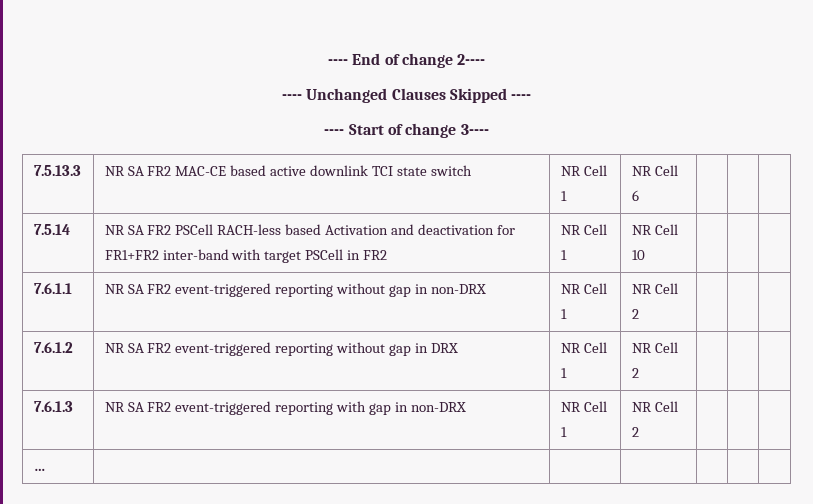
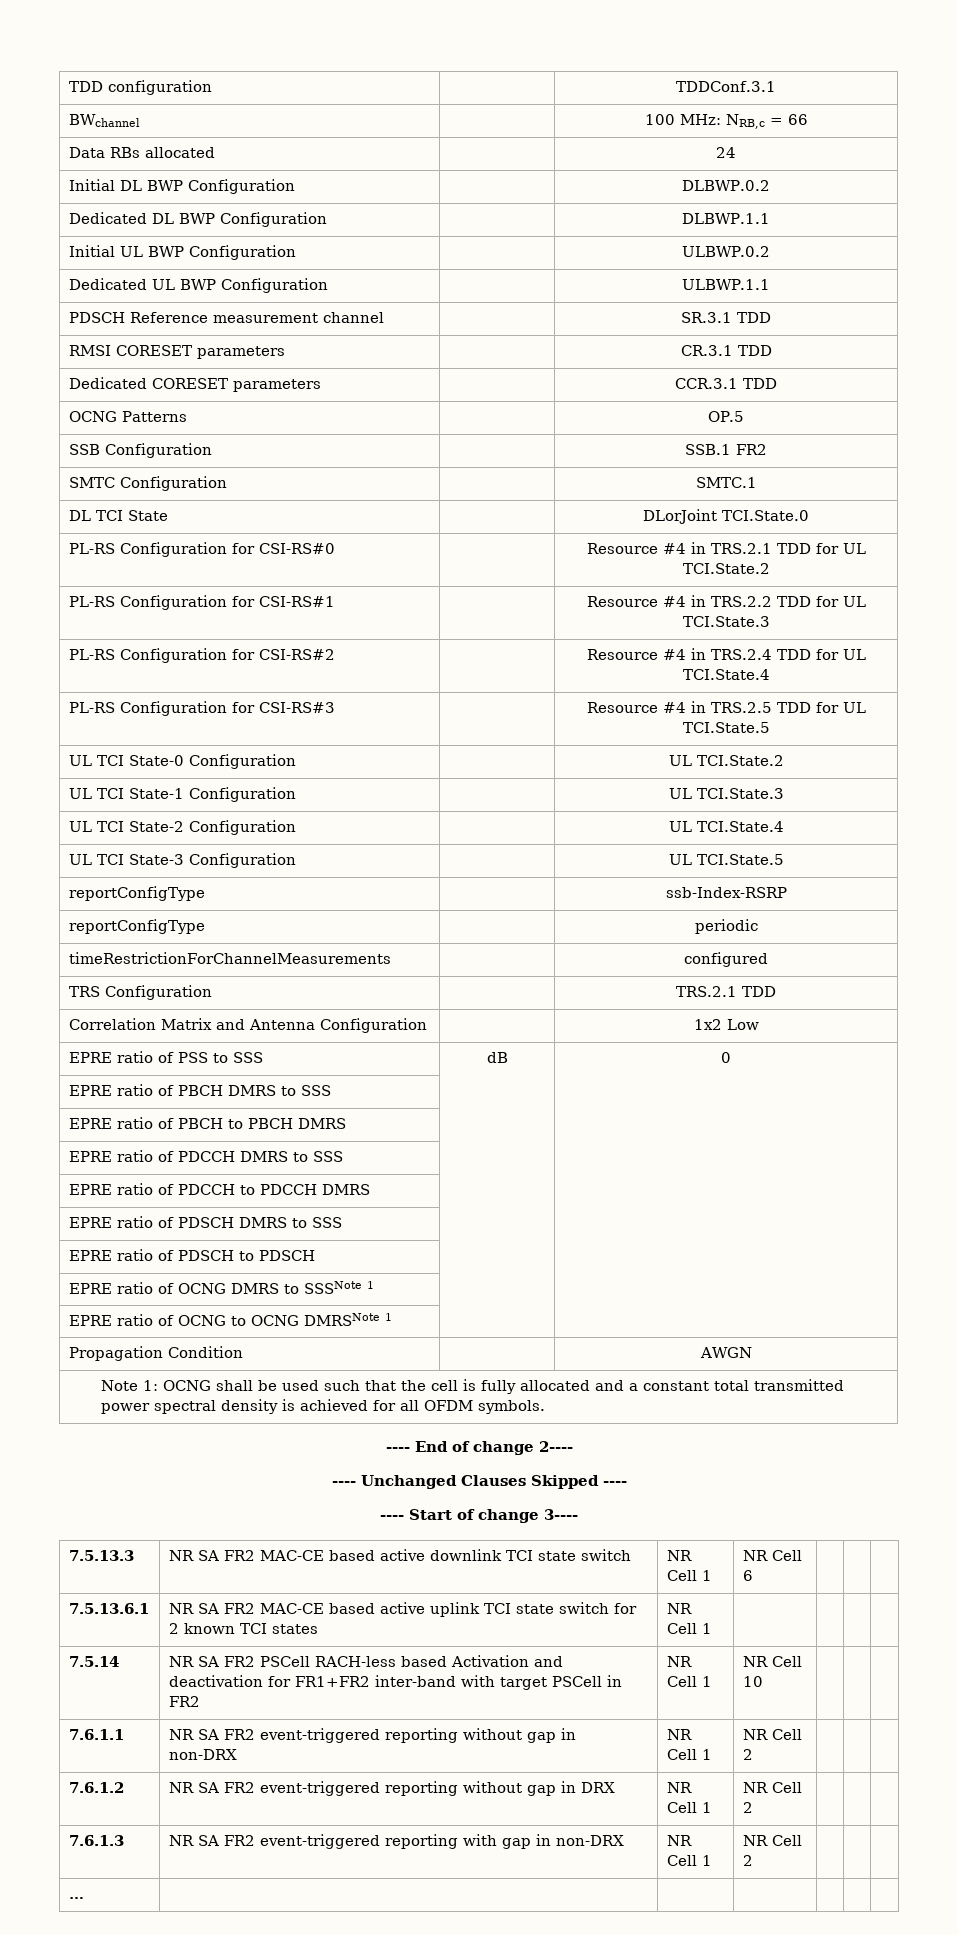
+ TDD configuration | | TDDConf.3.1
+ BWchannel | | 100 MHz: NRB,c = 66
+ Data RBs allocated | | 24
+ Initial DL BWP Configuration | | DLBWP.0.2
+ Dedicated DL BWP Configuration | | DLBWP.1.1
+ Initial UL BWP Configuration | | ULBWP.0.2
+ Dedicated UL BWP Configuration | | ULBWP.1.1
+ PDSCH Reference measurement channel | | SR.3.1 TDD
+ RMSI CORESET parameters | | CR.3.1 TDD
+ Dedicated CORESET parameters | | CCR.3.1 TDD
+ OCNG Patterns | | OP.5
+ SSB Configuration | | SSB.1 FR2
+ SMTC Configuration | | SMTC.1
+ DL TCI State | | DLorJoint TCI.State.0
+ PL-RS Configuration for CSI-RS#0 | | Resource #4 in TRS.2.1 TDD for UL TCI.State.2
+ PL-RS Configuration for CSI-RS#1 | | Resource #4 in TRS.2.2 TDD for UL TCI.State.3
+ PL-RS Configuration for CSI-RS#2 | | Resource #4 in TRS.2.4 TDD for UL TCI.State.4
+ PL-RS Configuration for CSI-RS#3 | | Resource #4 in TRS.2.5 TDD for UL TCI.State.5
+ UL TCI State-0 Configuration | | UL TCI.State.2
+ UL TCI State-1 Configuration | | UL TCI.State.3
+ UL TCI State-2 Configuration | | UL TCI.State.4
+ UL TCI State-3 Configuration | | UL TCI.State.5
+ reportConfigType | | ssb-Index-RSRP
+ reportConfigType | | periodic
+ timeRestrictionForChannelMeasurements | | configured
+ TRS Configuration | | TRS.2.1 TDD
+ Correlation Matrix and Antenna Configuration | | 1x2 Low
+ EPRE ratio of PSS to SSS | dB | 0
+ EPRE ratio of PBCH DMRS to SSS | |
+ EPRE ratio of PBCH to PBCH DMRS | |
+ EPRE ratio of PDCCH DMRS to SSS | |
+ EPRE ratio of PDCCH to PDCCH DMRS | |
+ EPRE ratio of PDSCH DMRS to SSS | |
+ EPRE ratio of PDSCH to PDSCH | |
+ EPRE ratio of OCNG DMRS to SSSNote 1 | |
+ EPRE ratio of OCNG to OCNG DMRSNote 1 | |
+ Propagation Condition | | AWGN
+ Note 1: OCNG shall be used such that the cell is fully allocated and a constant total transmitted power spectral density is achieved for all OFDM symbols.
+ 7.5.13.6.1 | NR SA FR2 MAC-CE based active uplink TCI state switch for 2 known TCI states | NR Cell 1 | | | |

